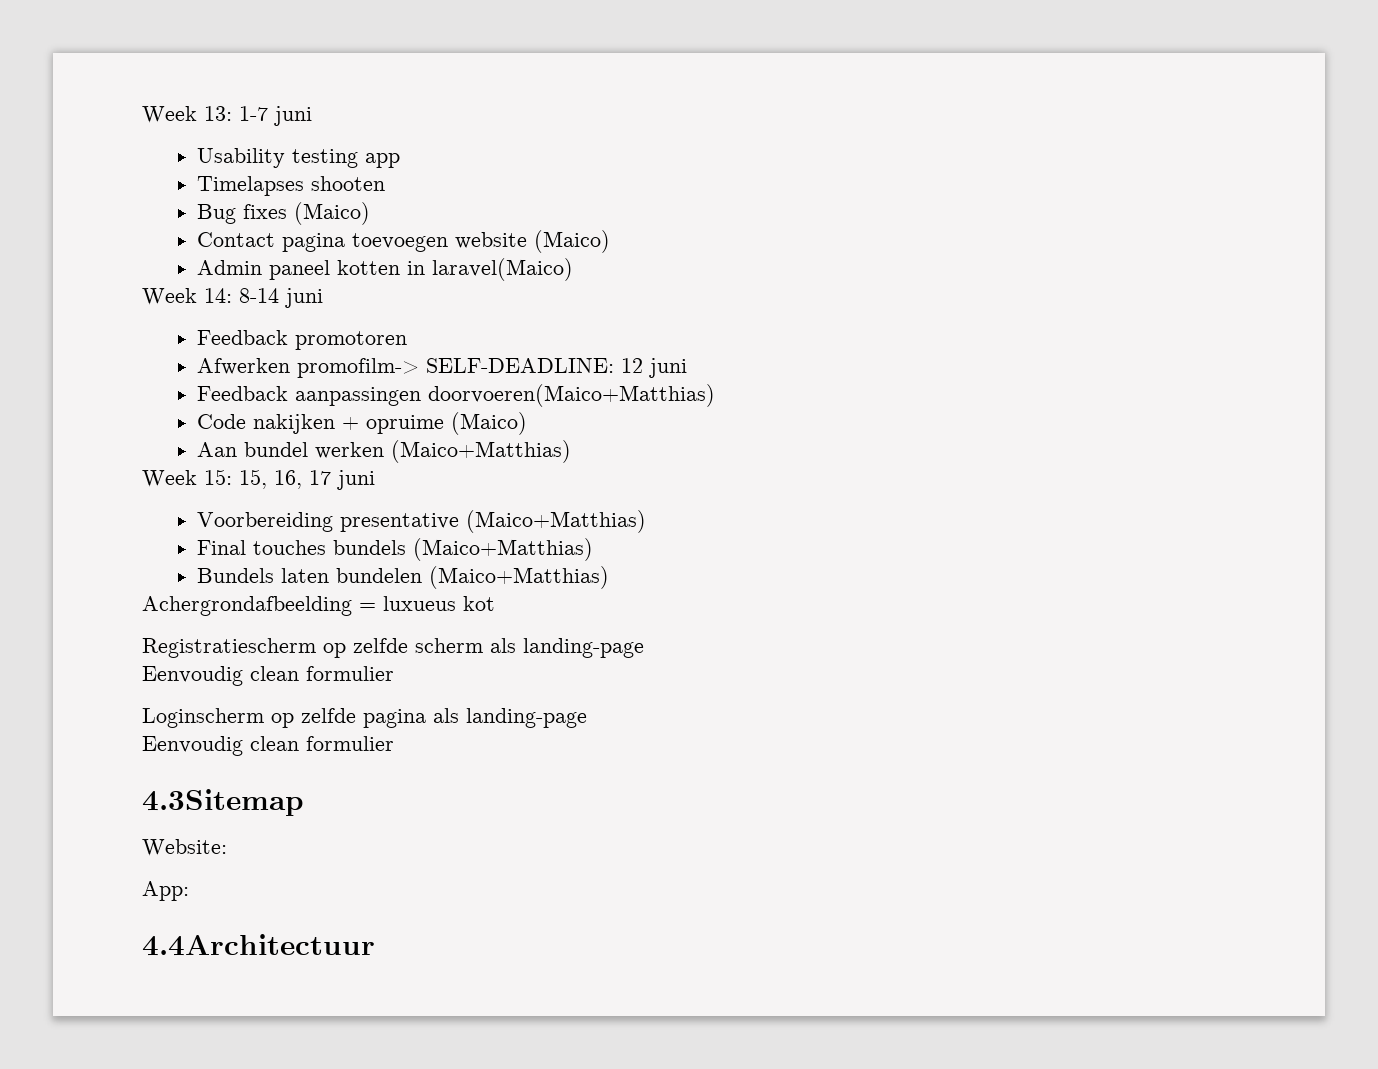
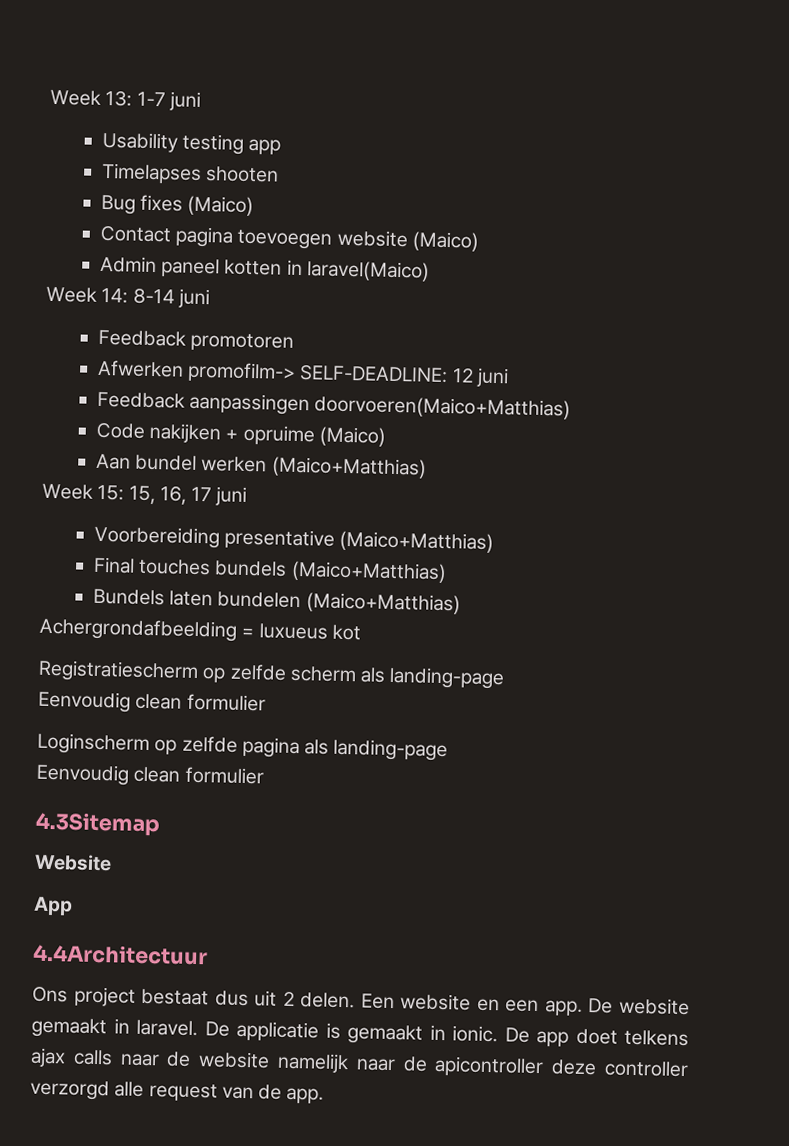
- Website:
- App:
+ Website
+ App
+ Ons project bestaat dus uit 2 delen. Een website en een app. De website gemaakt in laravel. De applicatie is gemaakt in ionic. De app doet telkens ajax calls naar de website namelijk naar de apicontroller deze controller verzorgd alle request van de app.

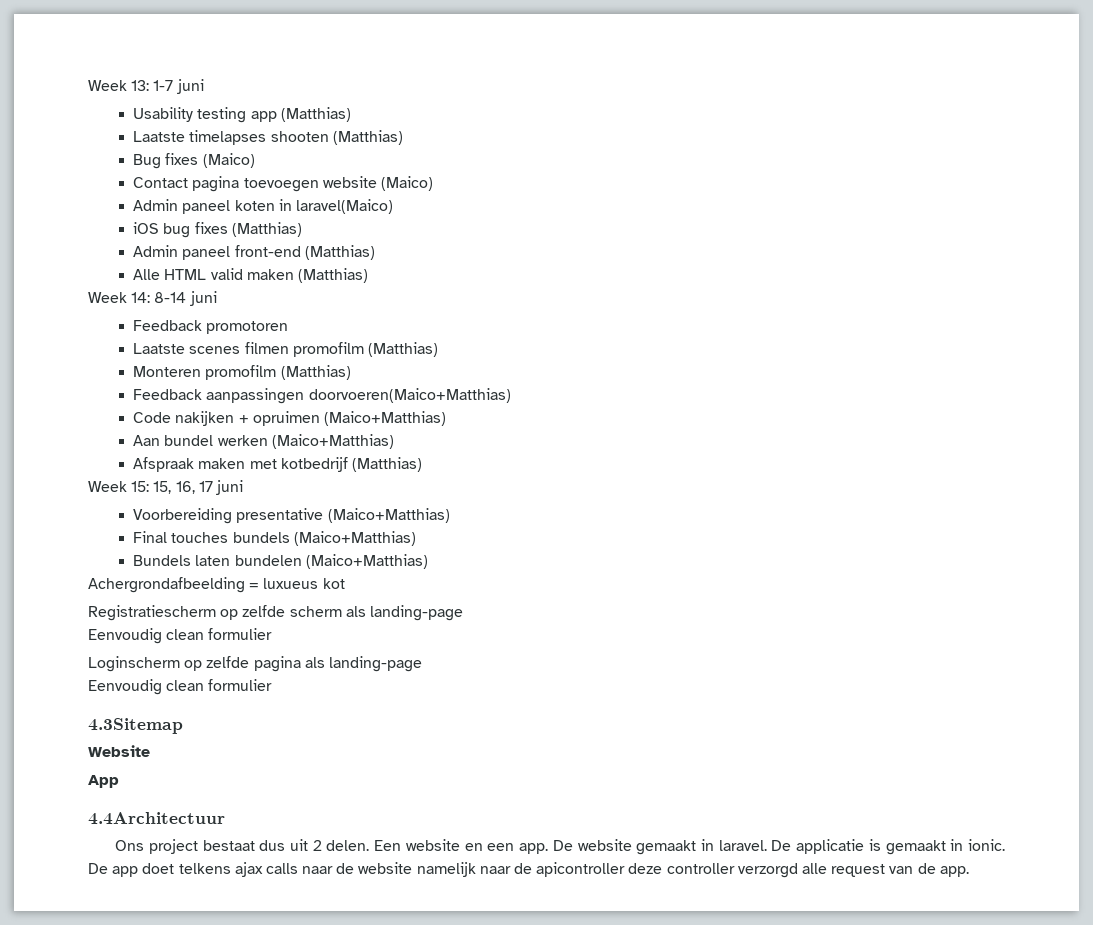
- Usability testing app
- Timelapses shooten
+ Usability testing app (Matthias)
+ Laatste timelapses shooten (Matthias)
- Admin paneel kotten in laravel(Maico)
+ Admin paneel koten in laravel(Maico)
+ iOS bug fixes (Matthias)
+ Admin paneel front-end (Matthias)
+ Alle HTML valid maken (Matthias)
- Afwerken promofilm-> SELF-DEADLINE: 12 juni
+ Laatste scenes filmen promofilm (Matthias)
+ Monteren promofilm (Matthias)
- Code nakijken + opruime (Maico)
+ Code nakijken + opruimen (Maico+Matthias)
+ Afspraak maken met kotbedrijf (Matthias)

